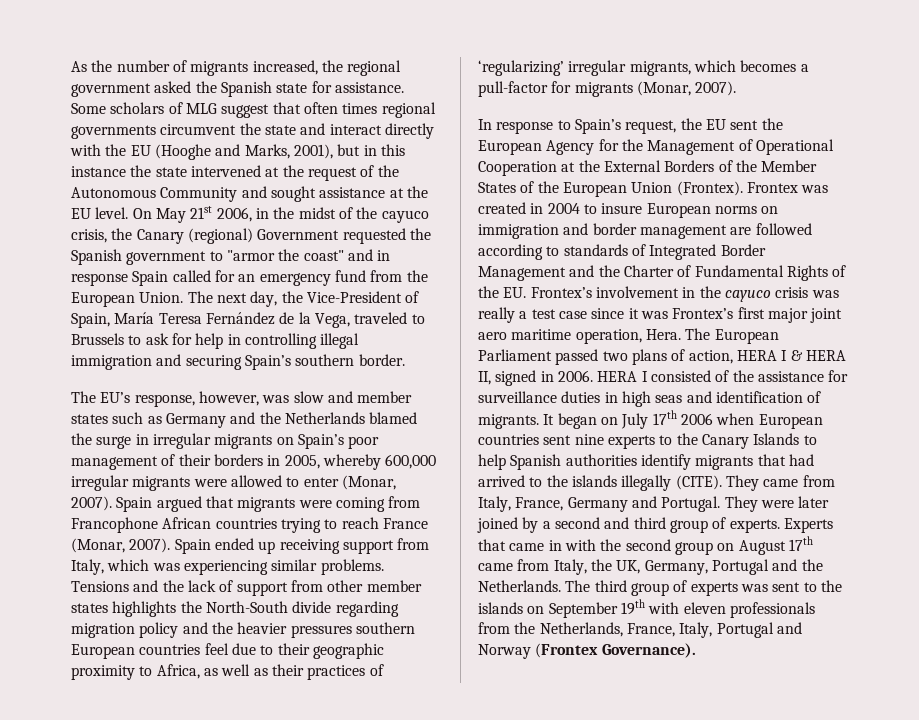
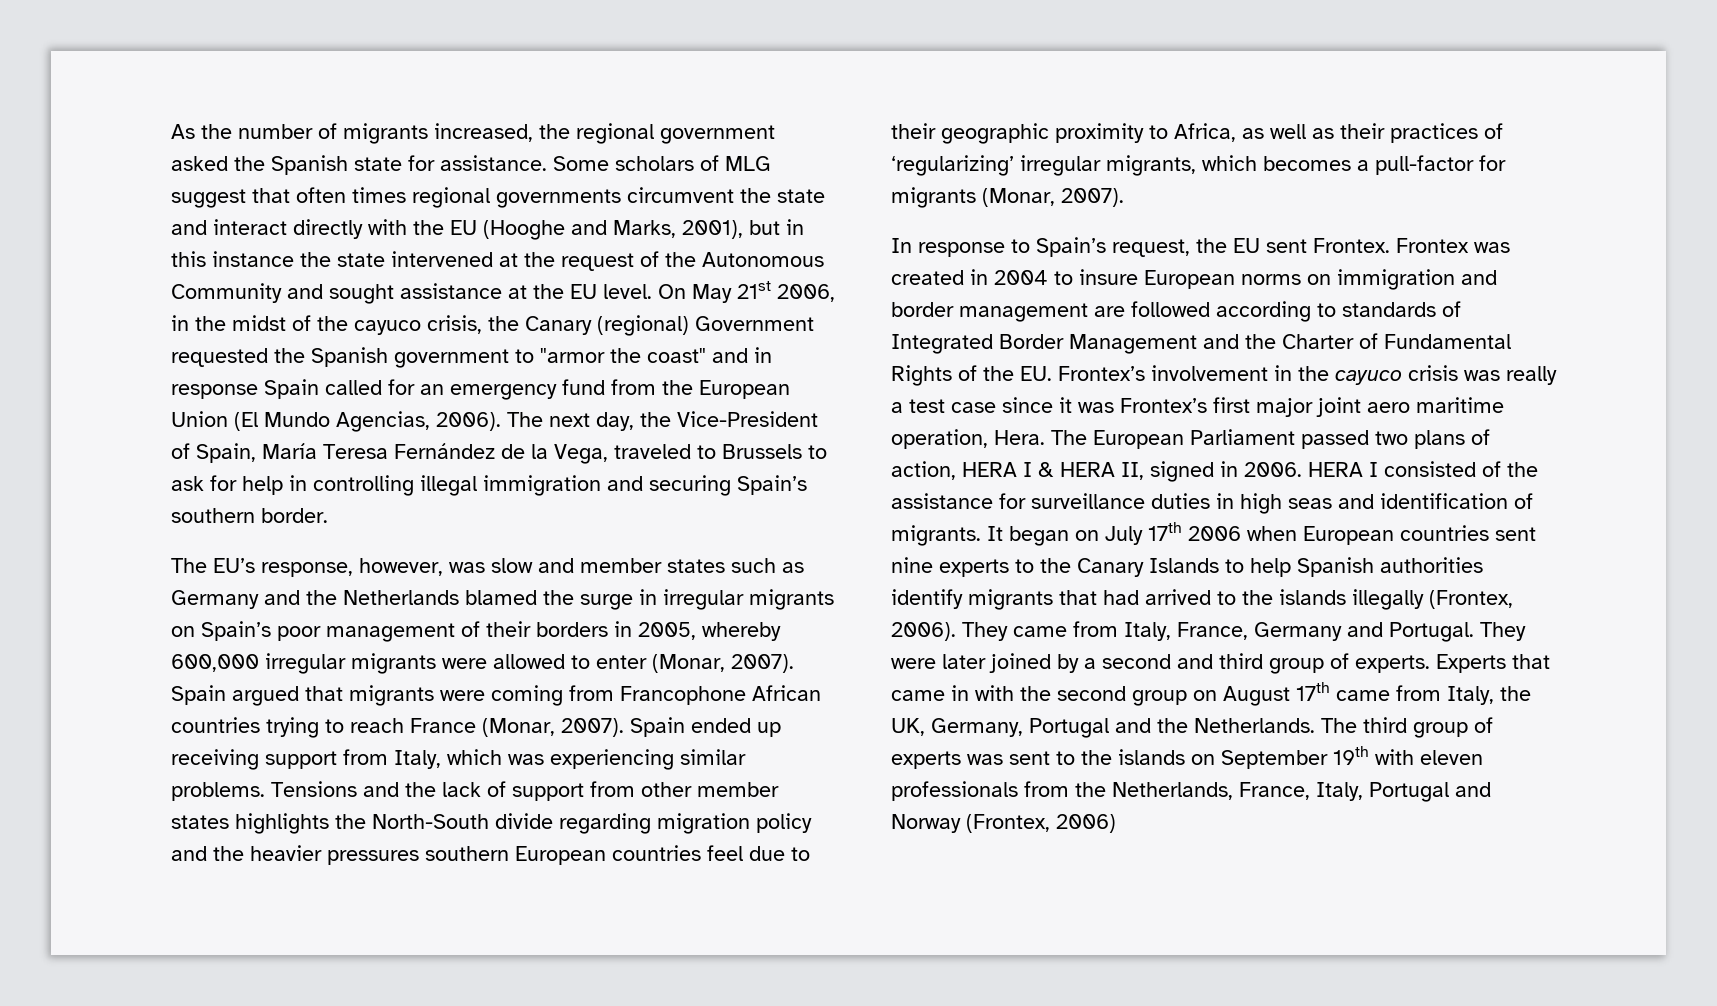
- On May 21st 2006, in the midst of the cayuco crisis, the Canary (regional) Government requested the Spanish government to "armor the coast" and in response Spain called for an emergency fund from the European Union.
+ On May 21st 2006, in the midst of the cayuco crisis, the Canary (regional) Government requested the Spanish government to "armor the coast" and in response Spain called for an emergency fund from the European Union (El Mundo Agencias, 2006).
- In response to Spain’s request, the EU sent the European Agency for the Management of Operational Cooperation at the External Borders of the Member States of the European Union (Frontex).
+ In response to Spain’s request, the EU sent Frontex.
- It began on July 17th 2006 when European countries sent nine experts to the Canary Islands to help Spanish authorities identify migrants that had arrived to the islands illegally (CITE).
+ It began on July 17th 2006 when European countries sent nine experts to the Canary Islands to help Spanish authorities identify migrants that had arrived to the islands illegally (Frontex, 2006).
- The third group of experts was sent to the islands on September 19th with eleven professionals from the Netherlands, France, Italy, Portugal and Norway (Frontex Governance).
+ The third group of experts was sent to the islands on September 19th with eleven professionals from the Netherlands, France, Italy, Portugal and Norway (Frontex, 2006)

